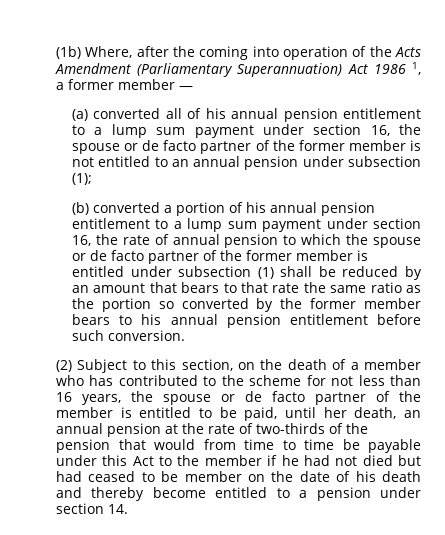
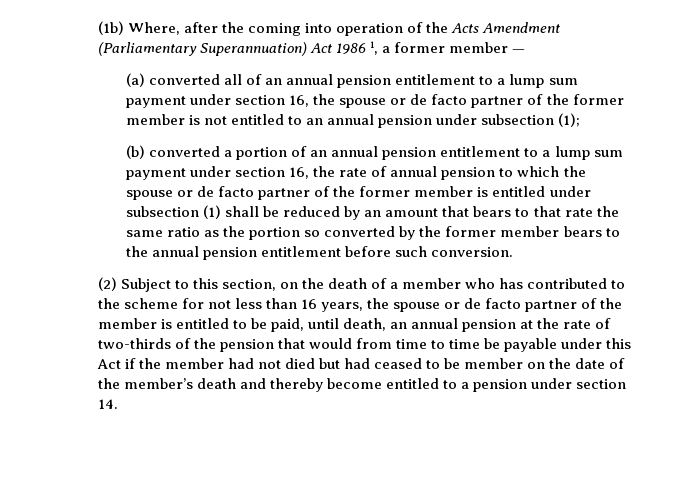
- (a) converted all of his annual pension entitlement to a lump sum payment under section 16, the spouse or de facto partner of the former member is not entitled to an annual pension under subsection (1);
+ (a) converted all of an annual pension entitlement to a lump sum payment under section 16, the spouse or de facto partner of the former member is not entitled to an annual pension under subsection (1);
- (b) converted a portion of his annual pension entitlement to a lump sum payment under section 16, the rate of annual pension to which the spouse or de facto partner of the former member is entitled under subsection (1) shall be reduced by an amount that bears to that rate the same ratio as the portion so converted by the former member bears to his annual pension entitlement before such conversion.
+ (b) converted a portion of an annual pension entitlement to a lump sum payment under section 16, the rate of annual pension to which the spouse or de facto partner of the former member is entitled under subsection (1) shall be reduced by an amount that bears to that rate the same ratio as the portion so converted by the former member bears to the annual pension entitlement before such conversion.
- (2) Subject to this section, on the death of a member who has contributed to the scheme for not less than 16 years, the spouse or de facto partner of the member is entitled to be paid, until her death, an annual pension at the rate of two-thirds of the pension that would from time to time be payable under this Act to the member if he had not died but had ceased to be member on the date of his death and thereby become entitled to a pension under section 14.
+ (2) Subject to this section, on the death of a member who has contributed to the scheme for not less than 16 years, the spouse or de facto partner of the member is entitled to be paid, until death, an annual pension at the rate of two-thirds of the pension that would from time to time be payable under this Act if the member had not died but had ceased to be member on the date of the member’s death and thereby become entitled to a pension under section 14.

